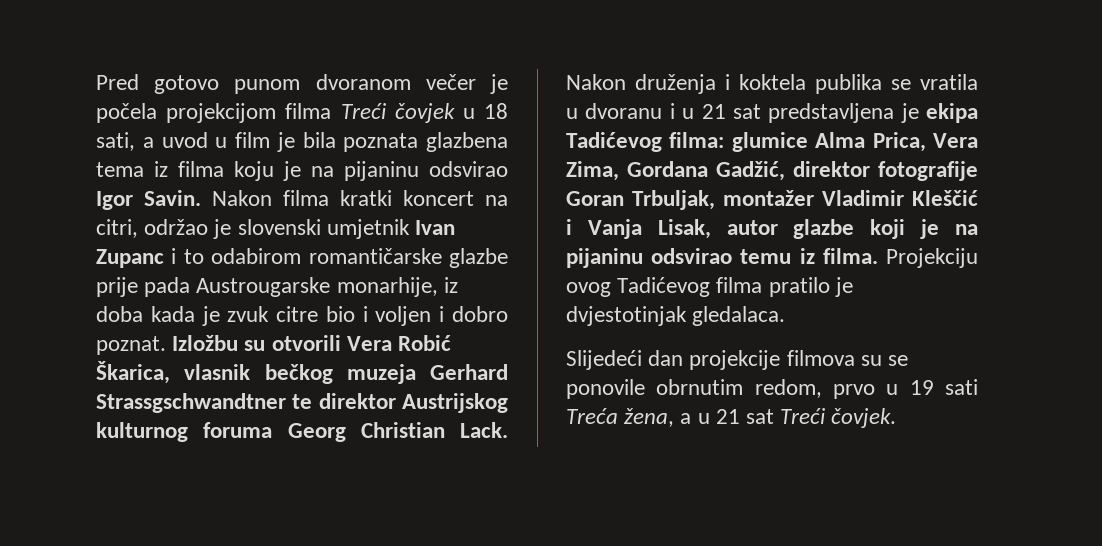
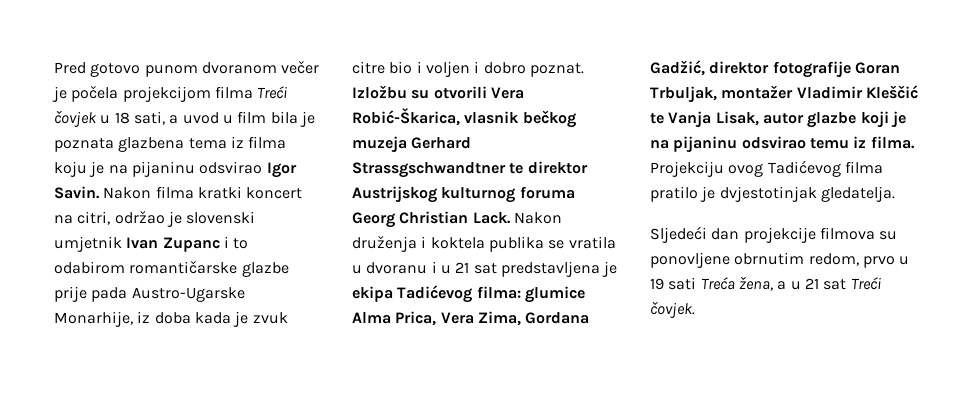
- Pred gotovo punom dvoranom večer je počela projekcijom filma Treći čovjek u 18 sati, a uvod u film je bila poznata glazbena tema iz filma koju je na pijaninu odsvirao Igor Savin.
+ Pred gotovo punom dvoranom večer je počela projekcijom filma Treći čovjek u 18 sati, a uvod u film bila je poznata glazbena tema iz filma koju je na pijaninu odsvirao Igor Savin.
- Nakon filma kratki koncert na citri, održao je slovenski umjetnik Ivan Zupanc i to odabirom romantičarske glazbe prije pada Austrougarske monarhije, iz doba kada je zvuk citre bio i voljen i dobro poznat.
+ Nakon filma kratki koncert na citri, održao je slovenski umjetnik Ivan Zupanc i to odabirom romantičarske glazbe prije pada Austro-Ugarske Monarhije, iz doba kada je zvuk citre bio i voljen i dobro poznat.
- Izložbu su otvorili Vera Robić Škarica, vlasnik bečkog muzeja Gerhard Strassgschwandtner te direktor Austrijskog kulturnog foruma Georg Christian Lack.
+ Izložbu su otvorili Vera Robić-Škarica, vlasnik bečkog muzeja Gerhard Strassgschwandtner te direktor Austrijskog kulturnog foruma Georg Christian Lack.
- Nakon druženja i koktela publika se vratila u dvoranu i u 21 sat predstavljena je ekipa Tadićevog filma: glumice Alma Prica, Vera Zima, Gordana Gadžić, direktor fotografije Goran Trbuljak, montažer Vladimir Kleščić i Vanja Lisak, autor glazbe koji je na pijaninu odsvirao temu iz filma.
+ Nakon druženja i koktela publika se vratila u dvoranu i u 21 sat predstavljena je ekipa Tadićevog filma: glumice Alma Prica, Vera Zima, Gordana Gadžić, direktor fotografije Goran Trbuljak, montažer Vladimir Kleščić te Vanja Lisak, autor glazbe koji je na pijaninu odsvirao temu iz filma.
- Projekciju ovog Tadićevog filma pratilo je dvjestotinjak gledalaca.
- Slijedeći dan projekcije filmova su se ponovile obrnutim redom, prvo u 19 sati Treća žena, a u 21 sat Treći čovjek.
+ Projekciju ovog Tadićevog filma pratilo je dvjestotinjak gledatelja.
+ Sljedeći dan projekcije filmova su ponovljene obrnutim redom, prvo u 19 sati Treća žena, a u 21 sat Treći čovjek.

